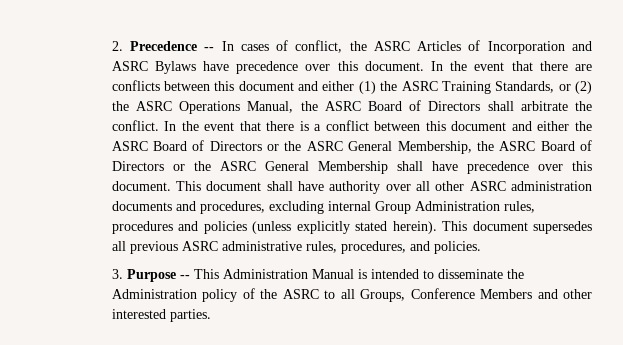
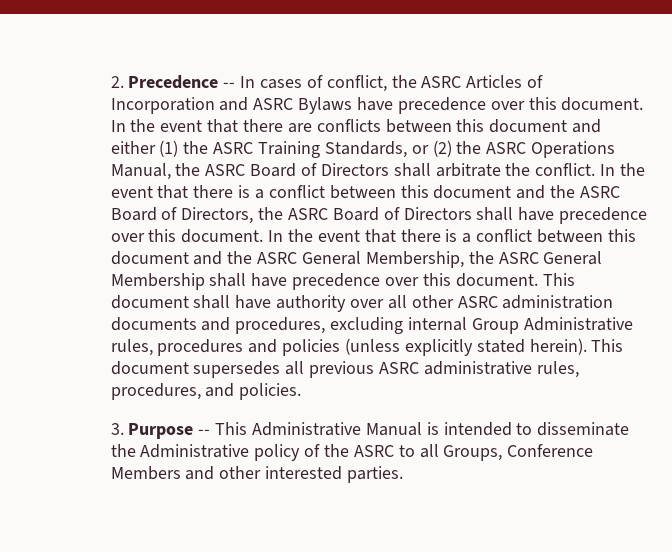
- In the event that there is a conflict between this document and either the ASRC Board of Directors or the ASRC General Membership, the ASRC Board of Directors or the ASRC General Membership shall have precedence over this document.
+ In the event that there is a conflict between this document and the ASRC Board of Directors, the ASRC Board of Directors shall have precedence over this document. In the event that there is a conflict between this document and the ASRC General Membership, the ASRC General Membership shall have precedence over this document.
- This document shall have authority over all other ASRC administration documents and procedures, excluding internal Group Administration rules, procedures and policies (unless explicitly stated herein).
+ This document shall have authority over all other ASRC administration documents and procedures, excluding internal Group Administrative rules, procedures and policies (unless explicitly stated herein).
- 3. Purpose -- This Administration Manual is intended to disseminate the Administration policy of the ASRC to all Groups, Conference Members and other interested parties.
+ 3. Purpose -- This Administrative Manual is intended to disseminate the Administrative policy of the ASRC to all Groups, Conference Members and other interested parties.

